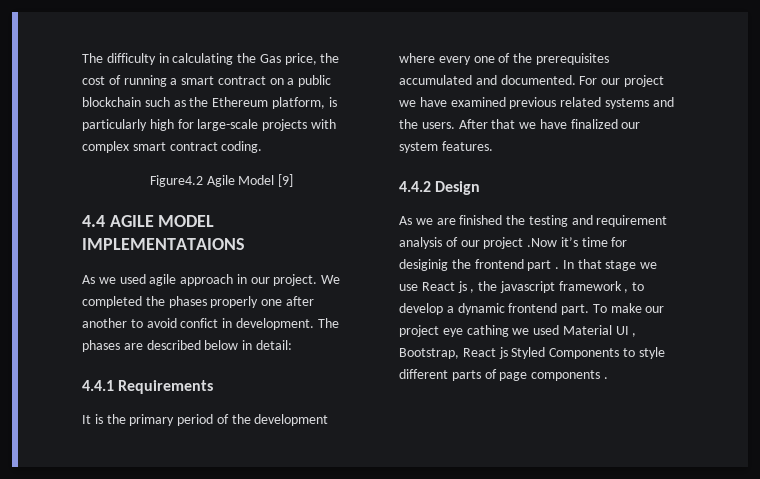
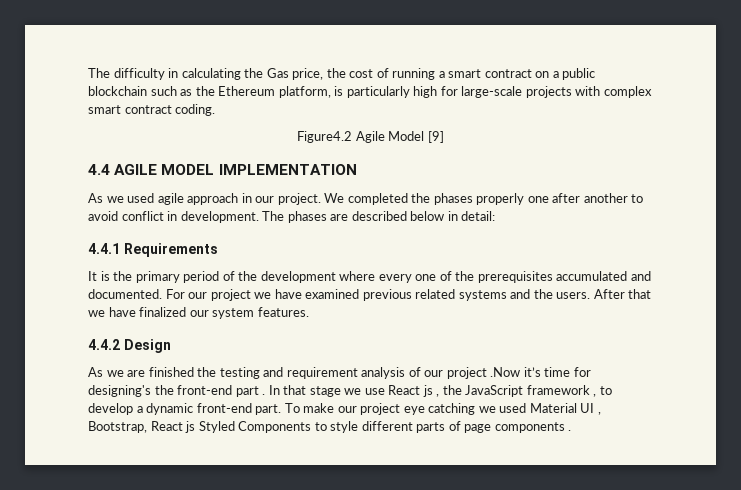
- 4.4 AGILE MODEL IMPLEMENTATAIONS
+ 4.4 AGILE MODEL IMPLEMENTATION
- We completed the phases properly one after another to avoid confict in development.
+ We completed the phases properly one after another to avoid conflict in development.
- As we are finished the testing and requirement analysis of our project .Now it’s time for desiginig the frontend part .
+ As we are finished the testing and requirement analysis of our project .Now it’s time for designing's the front-end part .
- In that stage we use React js , the javascript framework , to develop a dynamic frontend part.
+ In that stage we use React js , the JavaScript framework , to develop a dynamic front-end part.
- To make our project eye cathing we used Material UI , Bootstrap, React js Styled Components to style different parts of page components .
+ To make our project eye catching we used Material UI , Bootstrap, React js Styled Components to style different parts of page components .

